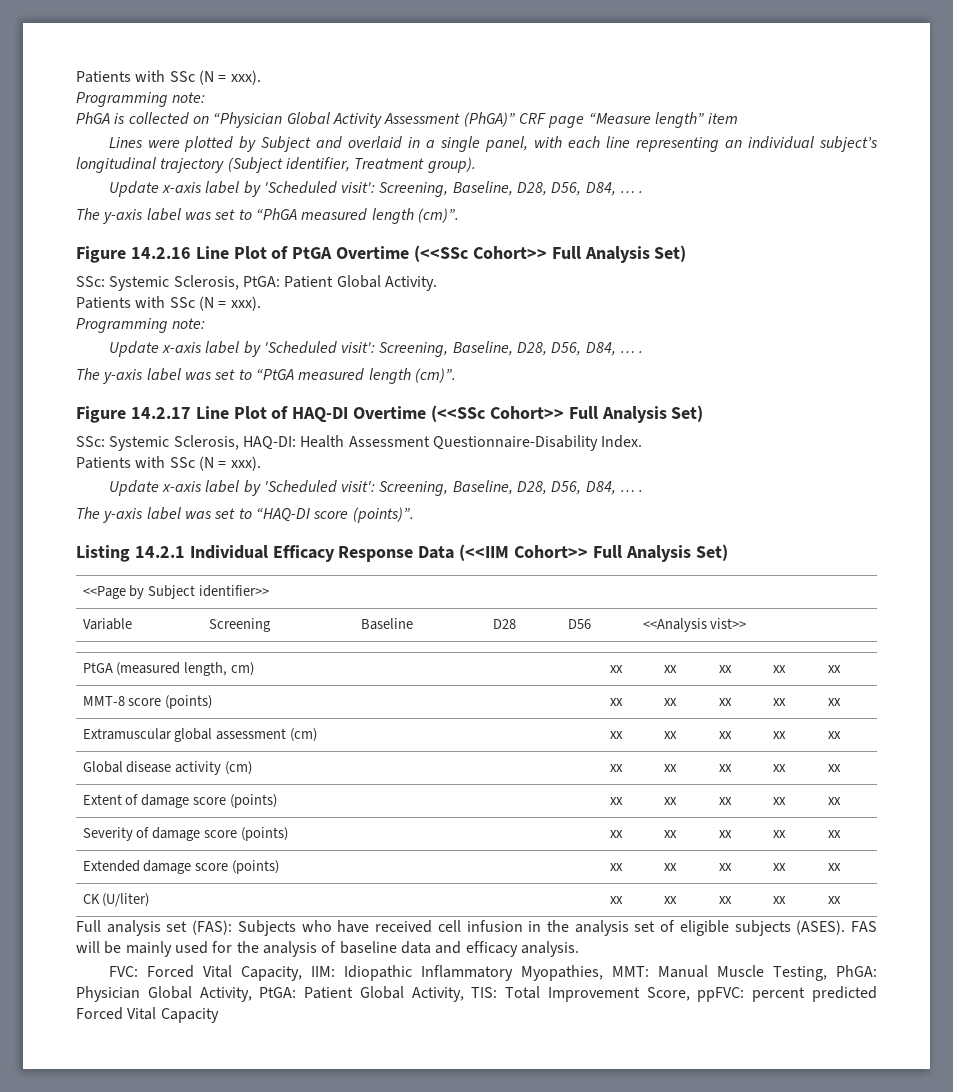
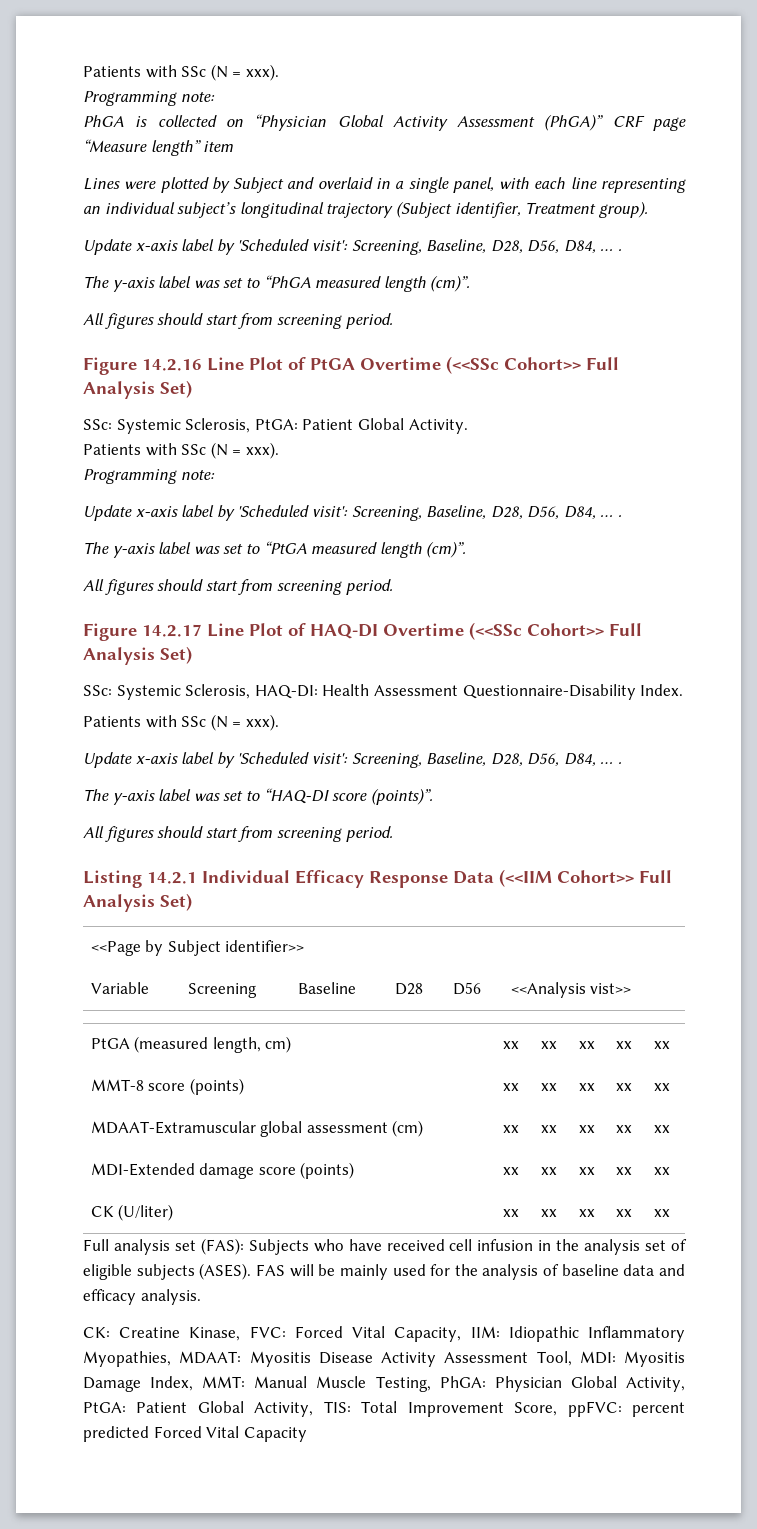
  The y-axis label was set to “PhGA measured length (cm)”.
+ All figures should start from screening period.
  The y-axis label was set to “PtGA measured length (cm)”.
+ All figures should start from screening period.
  The y-axis label was set to “HAQ-DI score (points)”.
+ All figures should start from screening period.
- Extramuscular global assessment (cm) | xx | xx | xx | xx | xx
+ MDAAT-Extramuscular global assessment (cm) | xx | xx | xx | xx | xx
- Global disease activity (cm) | xx | xx | xx | xx | xx
- Extent of damage score (points) | xx | xx | xx | xx | xx
- Severity of damage score (points) | xx | xx | xx | xx | xx
- Extended damage score (points) | xx | xx | xx | xx | xx
+ MDI-Extended damage score (points) | xx | xx | xx | xx | xx
- FVC: Forced Vital Capacity, IIM: Idiopathic Inflammatory Myopathies, MMT: Manual Muscle Testing, PhGA: Physician Global Activity, PtGA: Patient Global Activity, TIS: Total Improvement Score, ppFVC: percent predicted Forced Vital Capacity
+ CK: Creatine Kinase, FVC: Forced Vital Capacity, IIM: Idiopathic Inflammatory Myopathies, MDAAT: Myositis Disease Activity Assessment Tool, MDI: Myositis Damage Index, MMT: Manual Muscle Testing, PhGA: Physician Global Activity, PtGA: Patient Global Activity, TIS: Total Improvement Score, ppFVC: percent predicted Forced Vital Capacity

